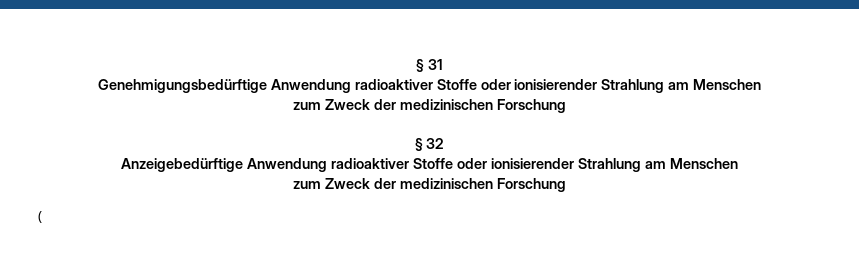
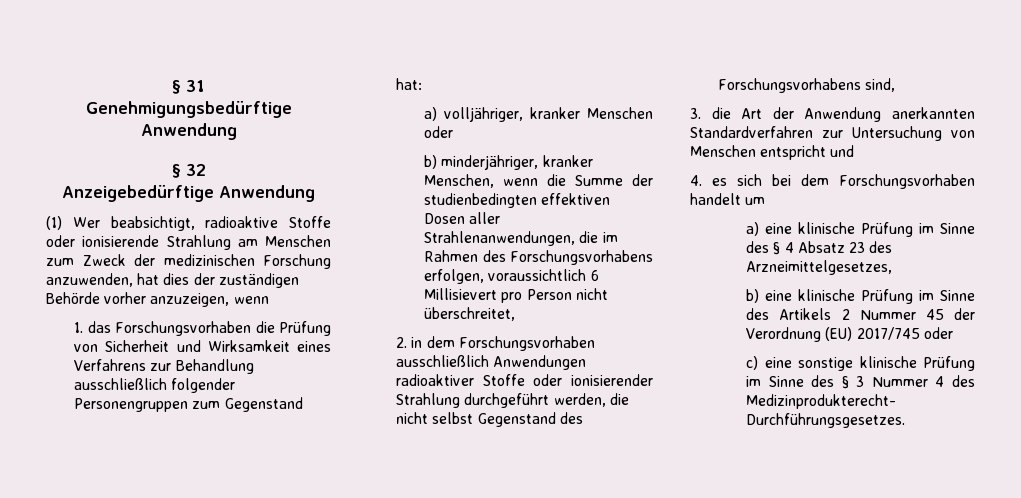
- Genehmigungsbedürftige Anwendung radioaktiver Stoffe oder ionisierender Strahlung am Menschen
- zum Zweck der medizinischen Forschung
+ Genehmigungsbedürftige Anwendung
  § 32
- Anzeigebedürftige Anwendung radioaktiver Stoffe oder ionisierender Strahlung am Menschen
- zum Zweck der medizinischen Forschung
- (
+ Anzeigebedürftige Anwendung
+ (1) Wer beabsichtigt, radioaktive Stoffe oder ionisierende Strahlung am Menschen zum Zweck der medizinischen Forschung anzuwenden, hat dies der zuständigen Behörde vorher anzuzeigen, wenn
+ 1. das Forschungsvorhaben die Prüfung von Sicherheit und Wirksamkeit eines Verfahrens zur Behandlung ausschließlich folgender Personengruppen zum Gegenstand hat:
+ a) volljähriger, kranker Menschen oder
+ b) minderjähriger, kranker Menschen, wenn die Summe der studienbedingten effektiven Dosen aller Strahlenanwendungen, die im Rahmen des Forschungsvorhabens erfolgen, voraussichtlich 6 Millisievert pro Person nicht überschreitet,
+ 2. in dem Forschungsvorhaben ausschließlich Anwendungen radioaktiver Stoffe oder ionisierender Strahlung durchgeführt werden, die nicht selbst Gegenstand des Forschungsvorhabens sind,
+ 3. die Art der Anwendung anerkannten Standardverfahren zur Untersuchung von Menschen entspricht und
+ 4. es sich bei dem Forschungsvorhaben handelt um
+ a) eine klinische Prüfung im Sinne des § 4 Absatz 23 des Arzneimittelgesetzes,
+ b) eine klinische Prüfung im Sinne des Artikels 2 Nummer 45 der Verordnung (EU) 2017/745 oder
+ c) eine sonstige klinische Prüfung im Sinne des § 3 Nummer 4 des Medizinprodukterecht- Durchführungsgesetzes.

